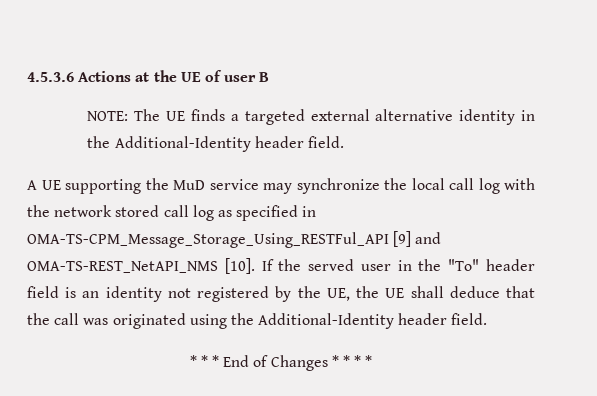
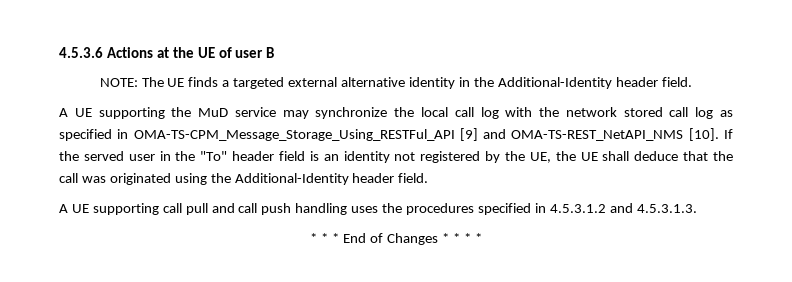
+ A UE supporting call pull and call push handling uses the procedures specified in 4.5.3.1.2 and 4.5.3.1.3.

